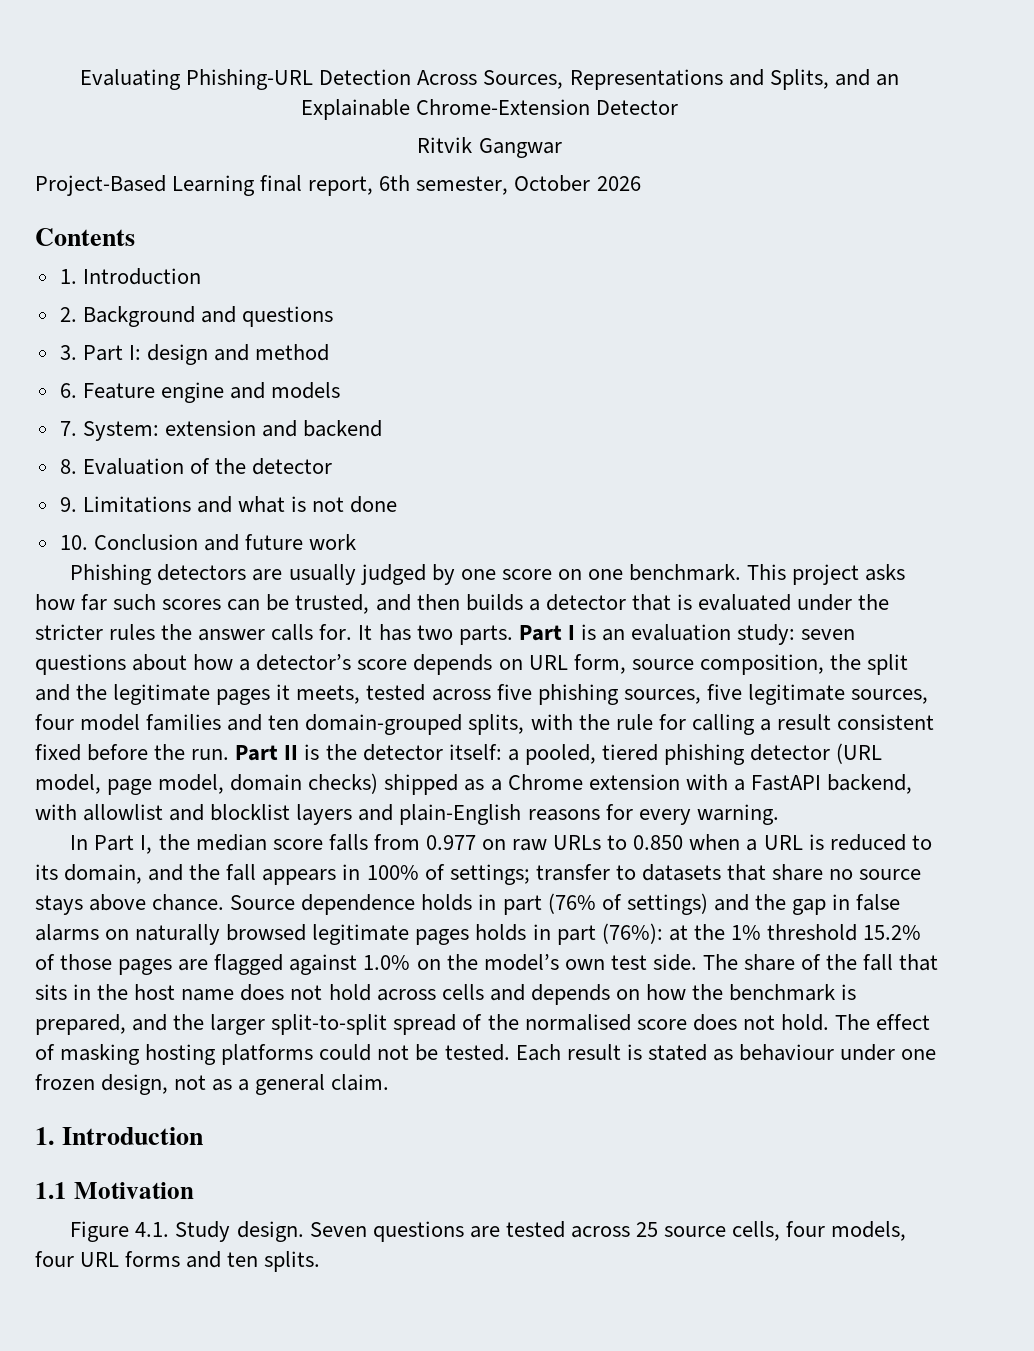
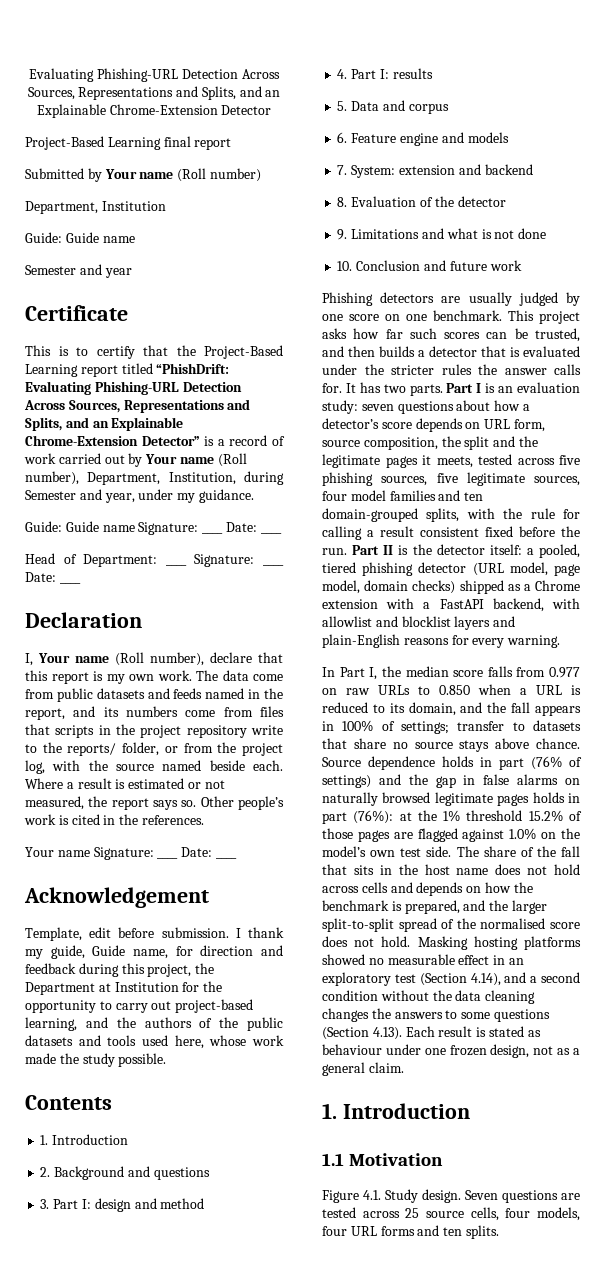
- Ritvik Gangwar
- Project-Based Learning final report, 6th semester, October 2026
+ Project-Based Learning final report
+ Submitted by Your name (Roll number)
+ Department, Institution
+ Guide: Guide name
+ Semester and year
+ Certificate
+ This is to certify that the Project-Based Learning report titled “PhishDrift: Evaluating Phishing-URL Detection Across Sources, Representations and Splits, and an Explainable Chrome-Extension Detector” is a record of work carried out by Your name (Roll number), Department, Institution, during Semester and year, under my guidance.
+ Guide: Guide name Signature: ____ Date: ____
+ Head of Department: ____ Signature: ____ Date: ____
+ Declaration
+ I, Your name (Roll number), declare that this report is my own work. The data come from public datasets and feeds named in the report, and its numbers come from files that scripts in the project repository write to the reports/ folder, or from the project log, with the source named beside each. Where a result is estimated or not measured, the report says so. Other people’s work is cited in the references.
+ Your name Signature: ____ Date: ____
+ Acknowledgement
+ Template, edit before submission. I thank my guide, Guide name, for direction and feedback during this project, the Department at Institution for the opportunity to carry out project-based learning, and the authors of the public datasets and tools used here, whose work made the study possible.
+ 4. Part I: results
+ 5. Data and corpus
- The effect of masking hosting platforms could not be tested. Each result is stated as behaviour under one frozen design, not as a general claim.
+ Masking hosting platforms showed no measurable effect in an exploratory test (Section 4.14), and a second condition without the data cleaning changes the answers to some questions (Section 4.13). Each result is stated as behaviour under one frozen design, not as a general claim.

